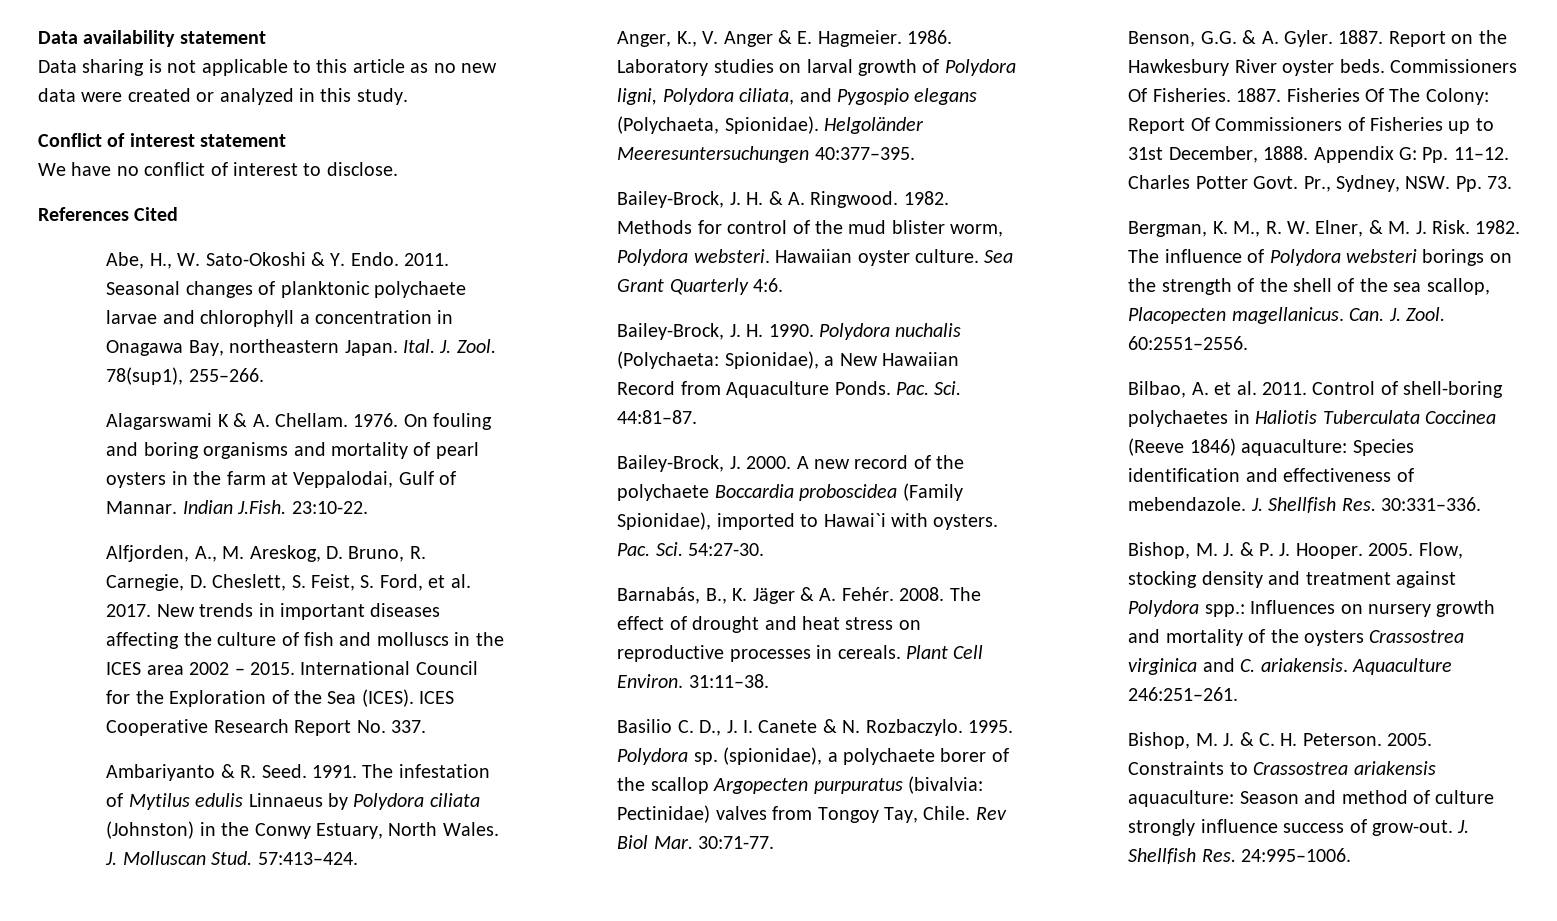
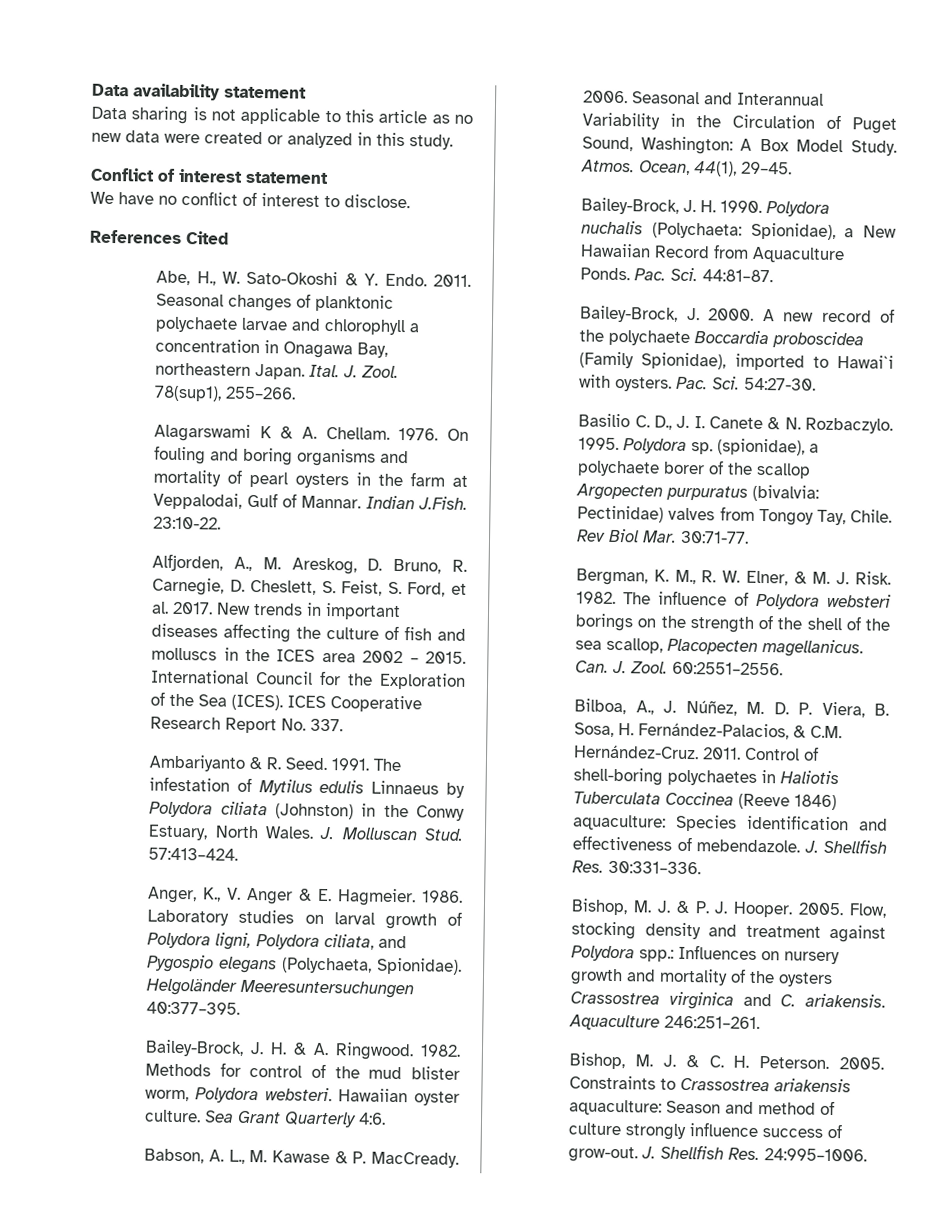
+ Babson, A. L., M. Kawase & P. MacCready. 2006. Seasonal and Interannual Variability in the Circulation of Puget Sound, Washington: A Box Model Study. Atmos. Ocean, 44(1), 29–45.
- Barnabás, B., K. Jäger & A. Fehér. 2008. The effect of drought and heat stress on reproductive processes in cereals. Plant Cell Environ. 31:11–38.
- Benson, G.G. & A. Gyler. 1887. Report on the Hawkesbury River oyster beds. Commissioners Of Fisheries. 1887. Fisheries Of The Colony: Report Of Commissioners of Fisheries up to 31st December, 1888. Appendix G: Pp. 11–12. Charles Potter Govt. Pr., Sydney, NSW. Pp. 73.
- Bilbao, A. et al. 2011.
+ Bilboa, A., J. Núñez, M. D. P. Viera, B. Sosa, H. Fernández-Palacios, & C.M. Hernández-Cruz. 2011.

